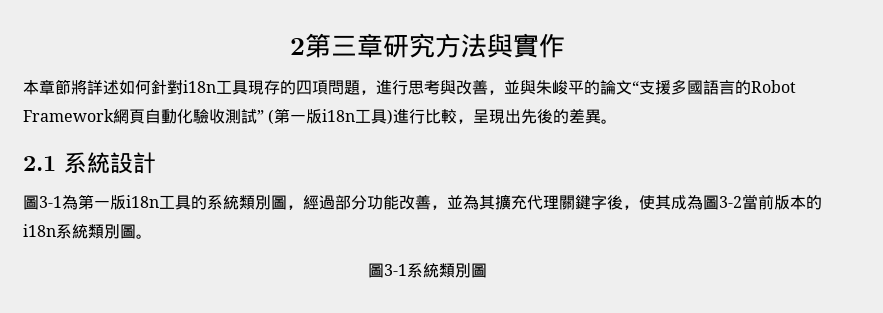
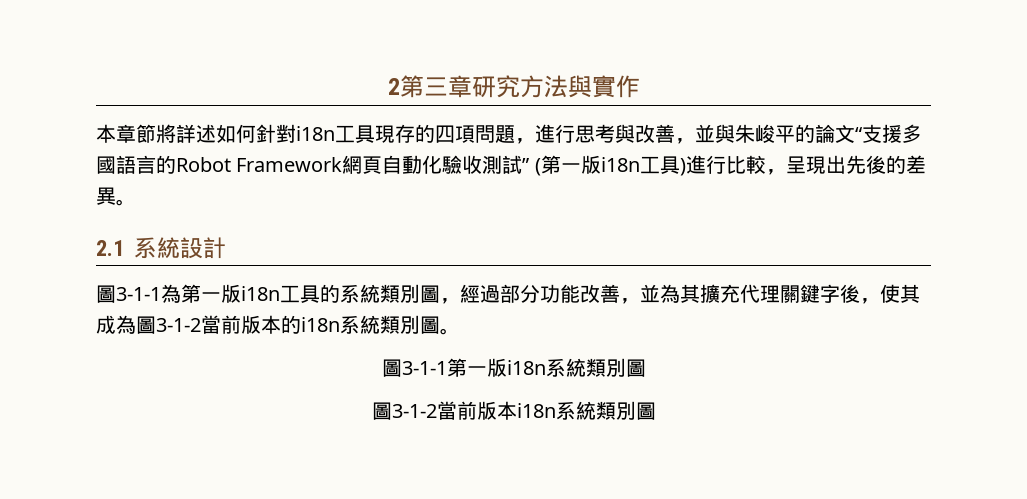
- 圖3-1為第一版i18n工具的系統類別圖，經過部分功能改善，並為其擴充代理關鍵字後，使其成為圖3-2當前版本的i18n系統類別圖。
+ 圖3-1-1為第一版i18n工具的系統類別圖，經過部分功能改善，並為其擴充代理關鍵字後，使其成為圖3-1-2當前版本的i18n系統類別圖。
- 圖3-1系統類別圖
+ 圖3-1-1第一版i18n系統類別圖
+ 圖3-1-2當前版本i18n系統類別圖

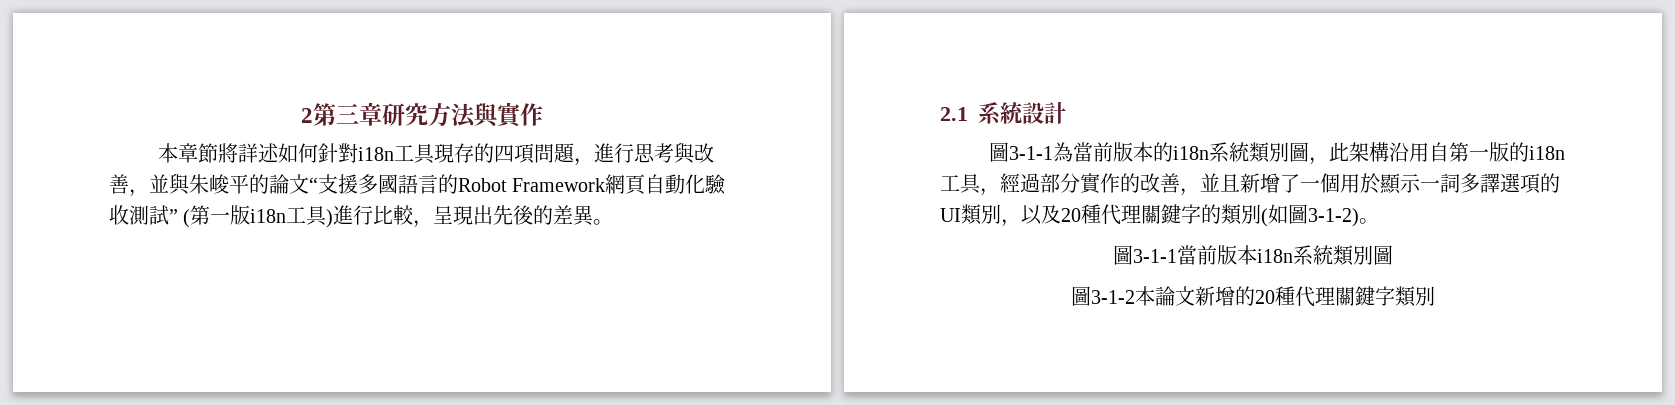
- 圖3-1-1為第一版i18n工具的系統類別圖，經過部分功能改善，並為其擴充代理關鍵字後，使其成為圖3-1-2當前版本的i18n系統類別圖。
- 圖3-1-1第一版i18n系統類別圖
- 圖3-1-2當前版本i18n系統類別圖
+ 圖3-1-1為當前版本的i18n系統類別圖，此架構沿用自第一版的i18n工具，經過部分實作的改善，並且新增了一個用於顯示一詞多譯選項的UI類別，以及20種代理關鍵字的類別(如圖3-1-2)。
+ 圖3-1-1當前版本i18n系統類別圖
+ 圖3-1-2本論文新增的20種代理關鍵字類別

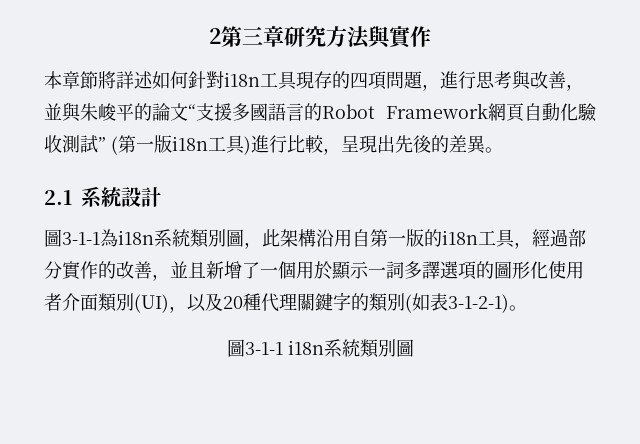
- 圖3-1-1為當前版本的i18n系統類別圖，此架構沿用自第一版的i18n工具，經過部分實作的改善，並且新增了一個用於顯示一詞多譯選項的UI類別，以及20種代理關鍵字的類別(如圖3-1-2)。
+ 圖3-1-1為i18n系統類別圖，此架構沿用自第一版的i18n工具，經過部分實作的改善，並且新增了一個用於顯示一詞多譯選項的圖形化使用者介面類別(UI)，以及20種代理關鍵字的類別(如表3-1-2-1)。
- 圖3-1-1當前版本i18n系統類別圖
- 圖3-1-2本論文新增的20種代理關鍵字類別
+ 圖3-1-1 i18n系統類別圖

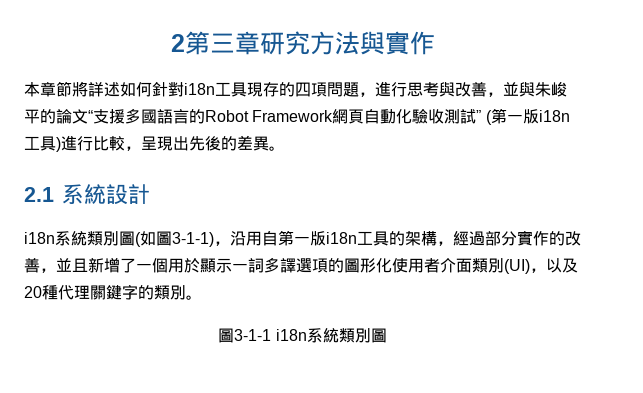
- 圖3-1-1為i18n系統類別圖，此架構沿用自第一版的i18n工具，經過部分實作的改善，並且新增了一個用於顯示一詞多譯選項的圖形化使用者介面類別(UI)，以及20種代理關鍵字的類別(如表3-1-2-1)。
+ i18n系統類別圖(如圖3-1-1)，沿用自第一版i18n工具的架構，經過部分實作的改善，並且新增了一個用於顯示一詞多譯選項的圖形化使用者介面類別(UI)，以及20種代理關鍵字的類別。

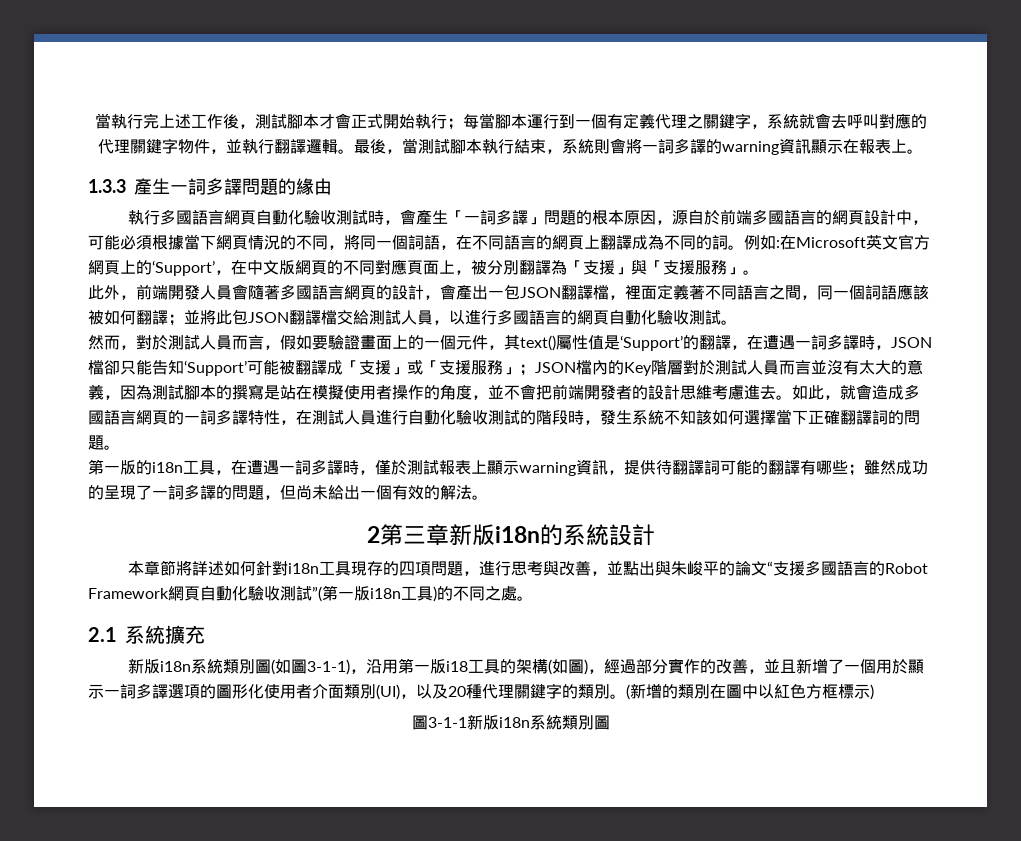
- 2第三章研究方法與實作
+ 當執行完上述工作後，測試腳本才會正式開始執行；每當腳本運行到一個有定義代理之關鍵字，系統就會去呼叫對應的代理關鍵字物件，並執行翻譯邏輯。最後，當測試腳本執行結束，系統則會將一詞多譯的warning資訊顯示在報表上。
+ 1.3.3產生一詞多譯問題的緣由
+ 執行多國語言網頁自動化驗收測試時，會產生「一詞多譯」問題的根本原因，源自於前端多國語言的網頁設計中，可能必須根據當下網頁情況的不同，將同一個詞語，在不同語言的網頁上翻譯成為不同的詞。例如:在Microsoft英文官方網頁上的‘Support’，在中文版網頁的不同對應頁面上，被分別翻譯為「支援」與「支援服務」。
+ 此外，前端開發人員會隨著多國語言網頁的設計，會產出一包JSON翻譯檔，裡面定義著不同語言之間，同一個詞語應該被如何翻譯；並將此包JSON翻譯檔交給測試人員，以進行多國語言的網頁自動化驗收測試。
+ 然而，對於測試人員而言，假如要驗證畫面上的一個元件，其text()屬性值是‘Support’的翻譯，在遭遇一詞多譯時，JSON檔卻只能告知‘Support’可能被翻譯成「支援」或「支援服務」；JSON檔內的Key階層對於測試人員而言並沒有太大的意義，因為測試腳本的撰寫是站在模擬使用者操作的角度，並不會把前端開發者的設計思維考慮進去。如此，就會造成多國語言網頁的一詞多譯特性，在測試人員進行自動化驗收測試的階段時，發生系統不知該如何選擇當下正確翻譯詞的問題。
+ 第一版的i18n工具，在遭遇一詞多譯時，僅於測試報表上顯示warning資訊，提供待翻譯詞可能的翻譯有哪些；雖然成功的呈現了一詞多譯的問題，但尚未給出一個有效的解法。
+ 2第三章新版i18n的系統設計
- 本章節將詳述如何針對i18n工具現存的四項問題，進行思考與改善，並與朱峻平的論文“支援多國語言的Robot Framework網頁自動化驗收測試” (第一版i18n工具)進行比較，呈現出先後的差異。
+ 本章節將詳述如何針對i18n工具現存的四項問題，進行思考與改善，並點出與朱峻平的論文“支援多國語言的Robot Framework網頁自動化驗收測試”(第一版i18n工具)的不同之處。
- 2.1系統設計
- i18n系統類別圖(如圖3-1-1)，沿用自第一版i18n工具的架構，經過部分實作的改善，並且新增了一個用於顯示一詞多譯選項的圖形化使用者介面類別(UI)，以及20種代理關鍵字的類別。
+ 2.1系統擴充
+ 新版i18n系統類別圖(如圖3-1-1)，沿用第一版i18工具的架構(如圖)，經過部分實作的改善，並且新增了一個用於顯示一詞多譯選項的圖形化使用者介面類別(UI)，以及20種代理關鍵字的類別。(新增的類別在圖中以紅色方框標示)
- 圖3-1-1 i18n系統類別圖
+ 圖3-1-1新版i18n系統類別圖

